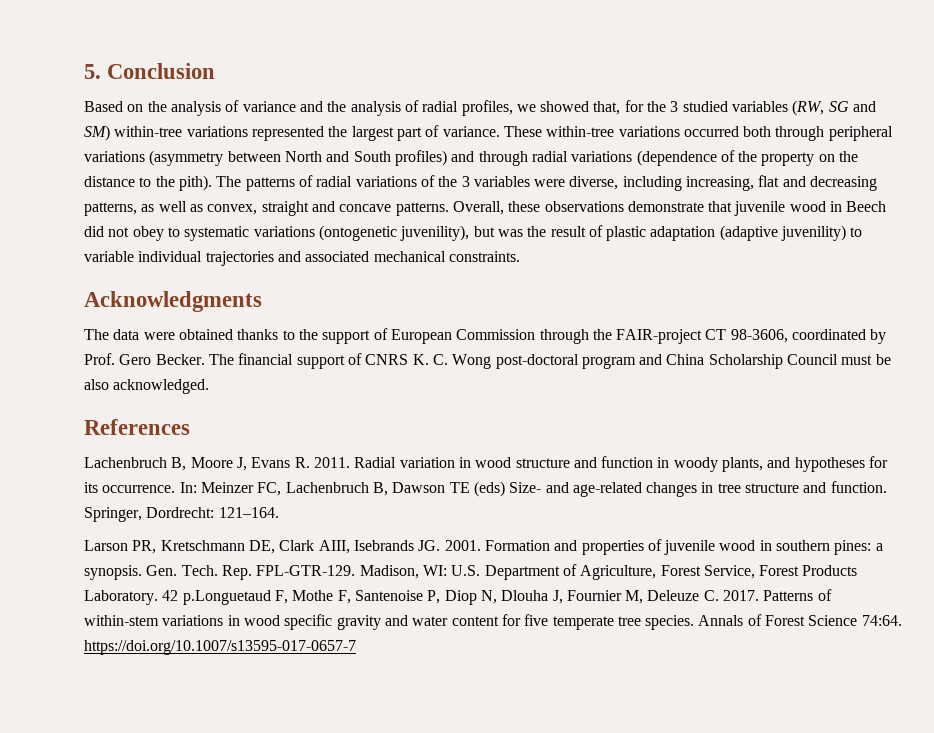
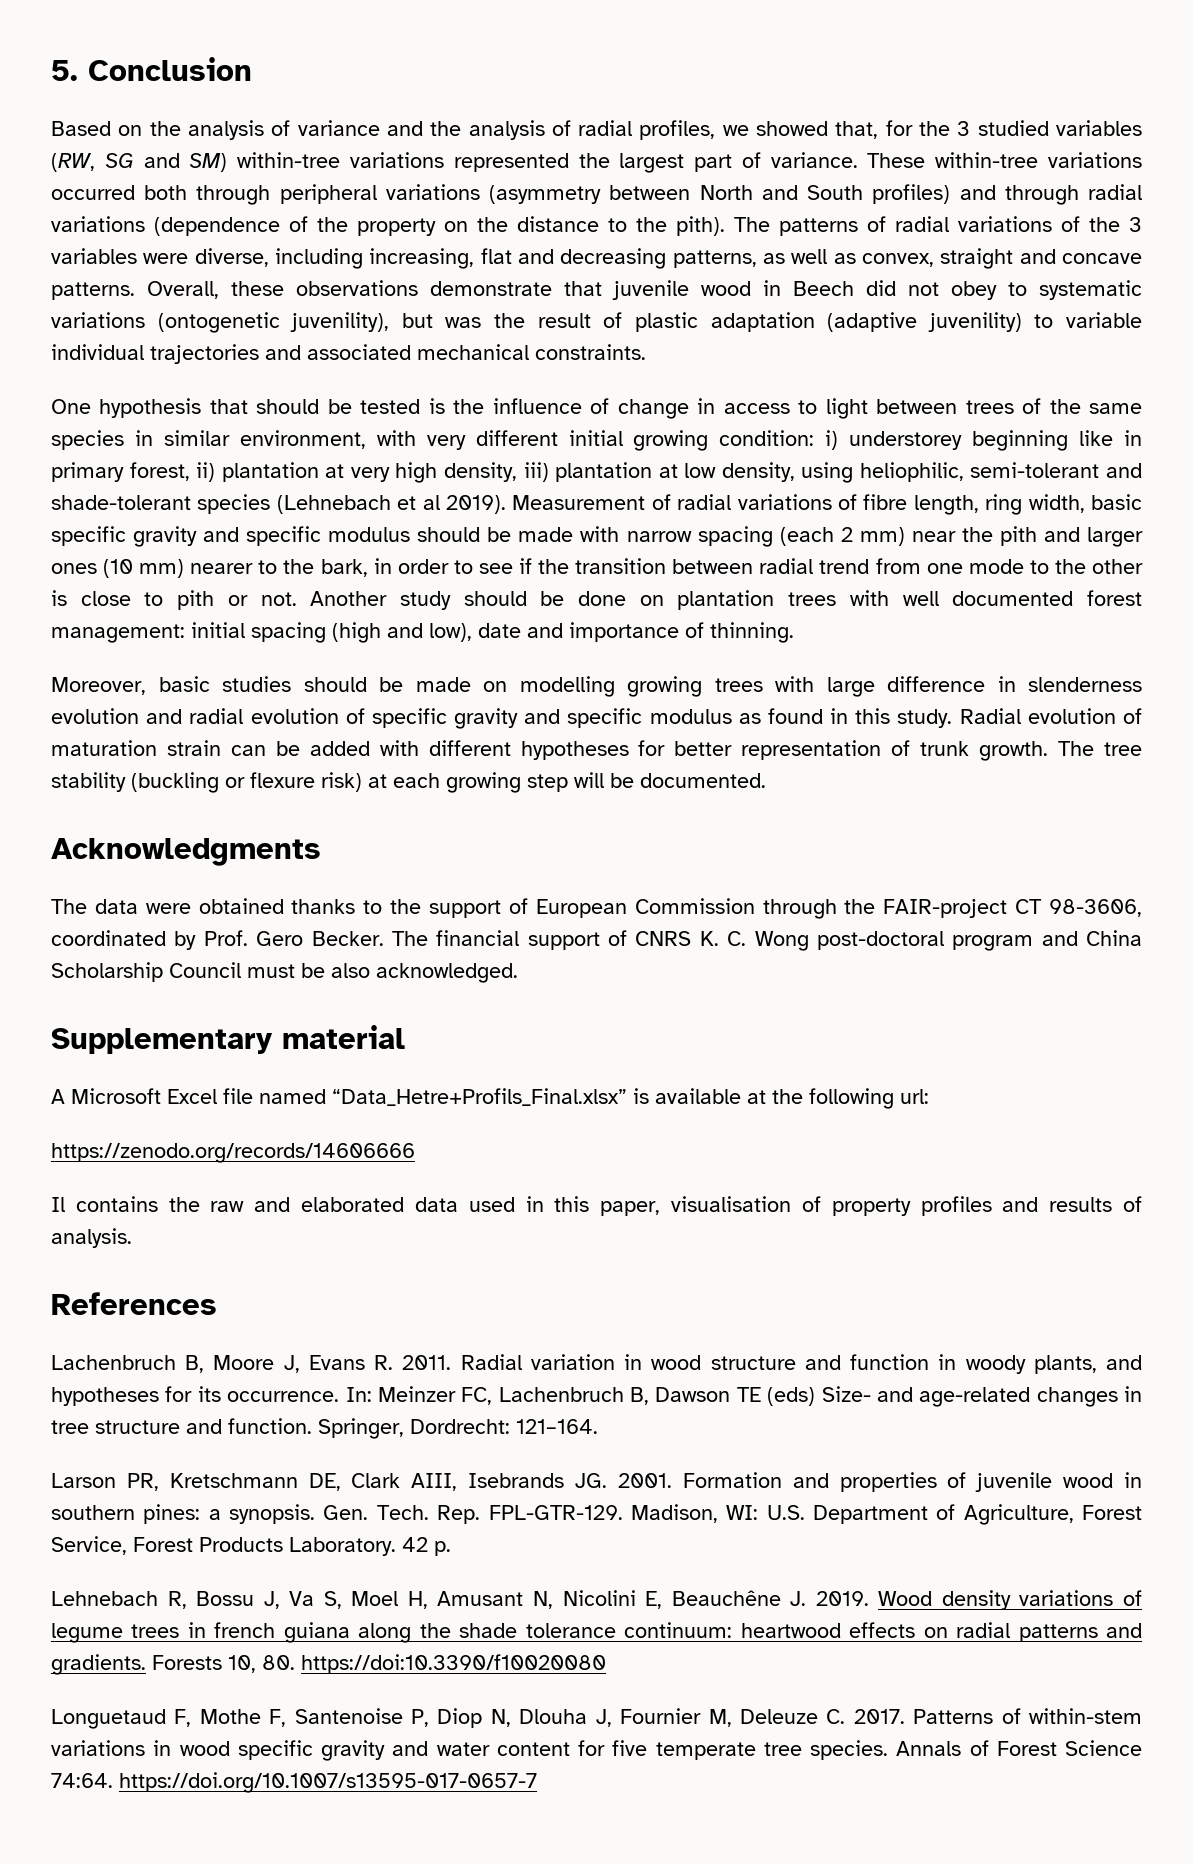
+ One hypothesis that should be tested is the influence of change in access to light between trees of the same species in similar environment, with very different initial growing condition: i) understorey beginning like in primary forest, ii) plantation at very high density, iii) plantation at low density, using heliophilic, semi-tolerant and shade-tolerant species (Lehnebach et al 2019). Measurement of radial variations of fibre length, ring width, basic specific gravity and specific modulus should be made with narrow spacing (each 2 mm) near the pith and larger ones (10 mm) nearer to the bark, in order to see if the transition between radial trend from one mode to the other is close to pith or not. Another study should be done on plantation trees with well documented forest management: initial spacing (high and low), date and importance of thinning.
+ Moreover, basic studies should be made on modelling growing trees with large difference in slenderness evolution and radial evolution of specific gravity and specific modulus as found in this study. Radial evolution of maturation strain can be added with different hypotheses for better representation of trunk growth. The tree stability (buckling or flexure risk) at each growing step will be documented.
+ Supplementary material
+ A Microsoft Excel file named “Data_Hetre+Profils_Final.xlsx” is available at the following url:
+ https://zenodo.org/records/14606666
+ Il contains the raw and elaborated data used in this paper, visualisation of property profiles and results of analysis.
- 42 p.Longuetaud F, Mothe F, Santenoise P, Diop N, Dlouha J, Fournier M, Deleuze C. 2017.
+ 42 p.
+ Lehnebach R, Bossu J, Va S, Moel H, Amusant N, Nicolini E, Beauchêne J. 2019. Wood density variations of legume trees in french guiana along the shade tolerance continuum: heartwood effects on radial patterns and gradients. Forests 10, 80. https://doi:10.3390/f10020080
+ Longuetaud F, Mothe F, Santenoise P, Diop N, Dlouha J, Fournier M, Deleuze C. 2017.

